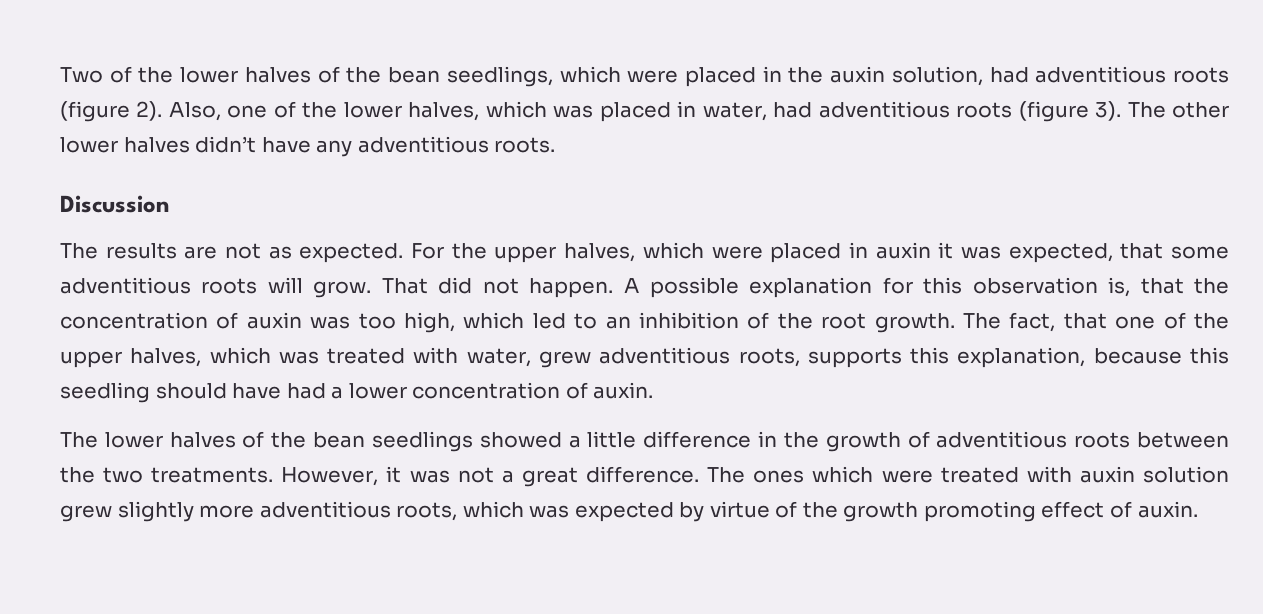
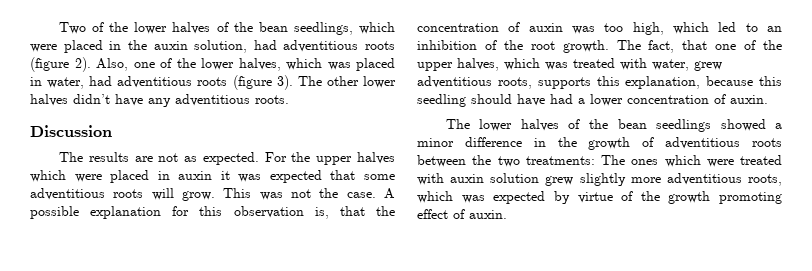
- For the upper halves, which were placed in auxin it was expected, that some adventitious roots will grow.
+ For the upper halves which were placed in auxin it was expected that some adventitious roots will grow.
- That did not happen.
+ This was not the case.
- The lower halves of the bean seedlings showed a little difference in the growth of adventitious roots between the two treatments. However, it was not a great difference. The ones which were treated with auxin solution grew slightly more adventitious roots, which was expected by virtue of the growth promoting effect of auxin.
+ The lower halves of the bean seedlings showed a minor difference in the growth of adventitious roots between the two treatments: The ones which were treated with auxin solution grew slightly more adventitious roots, which was expected by virtue of the growth promoting effect of auxin.

